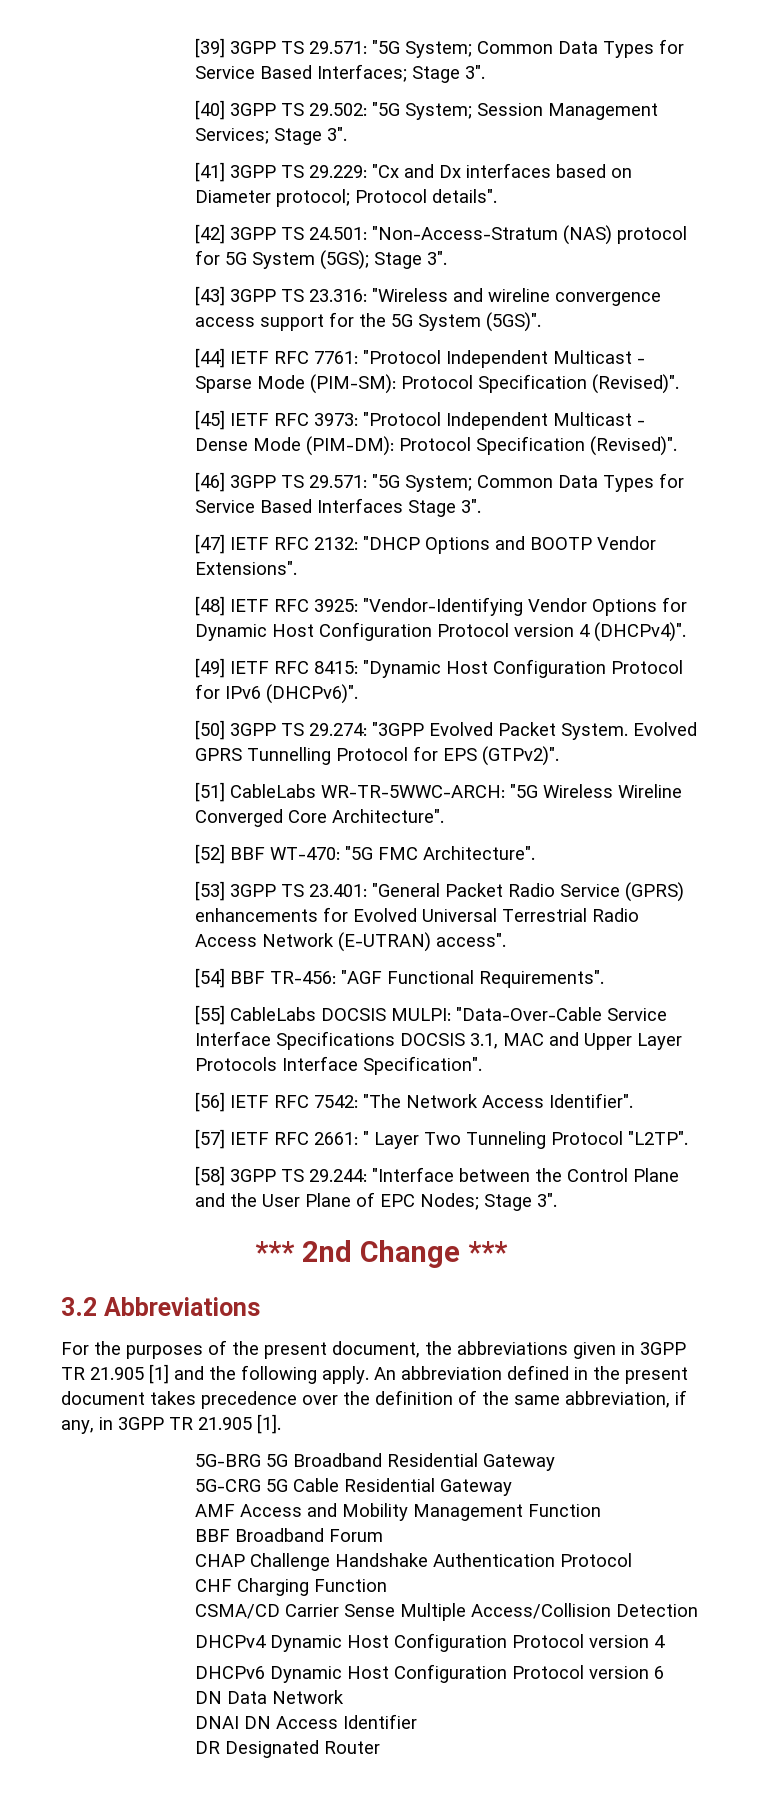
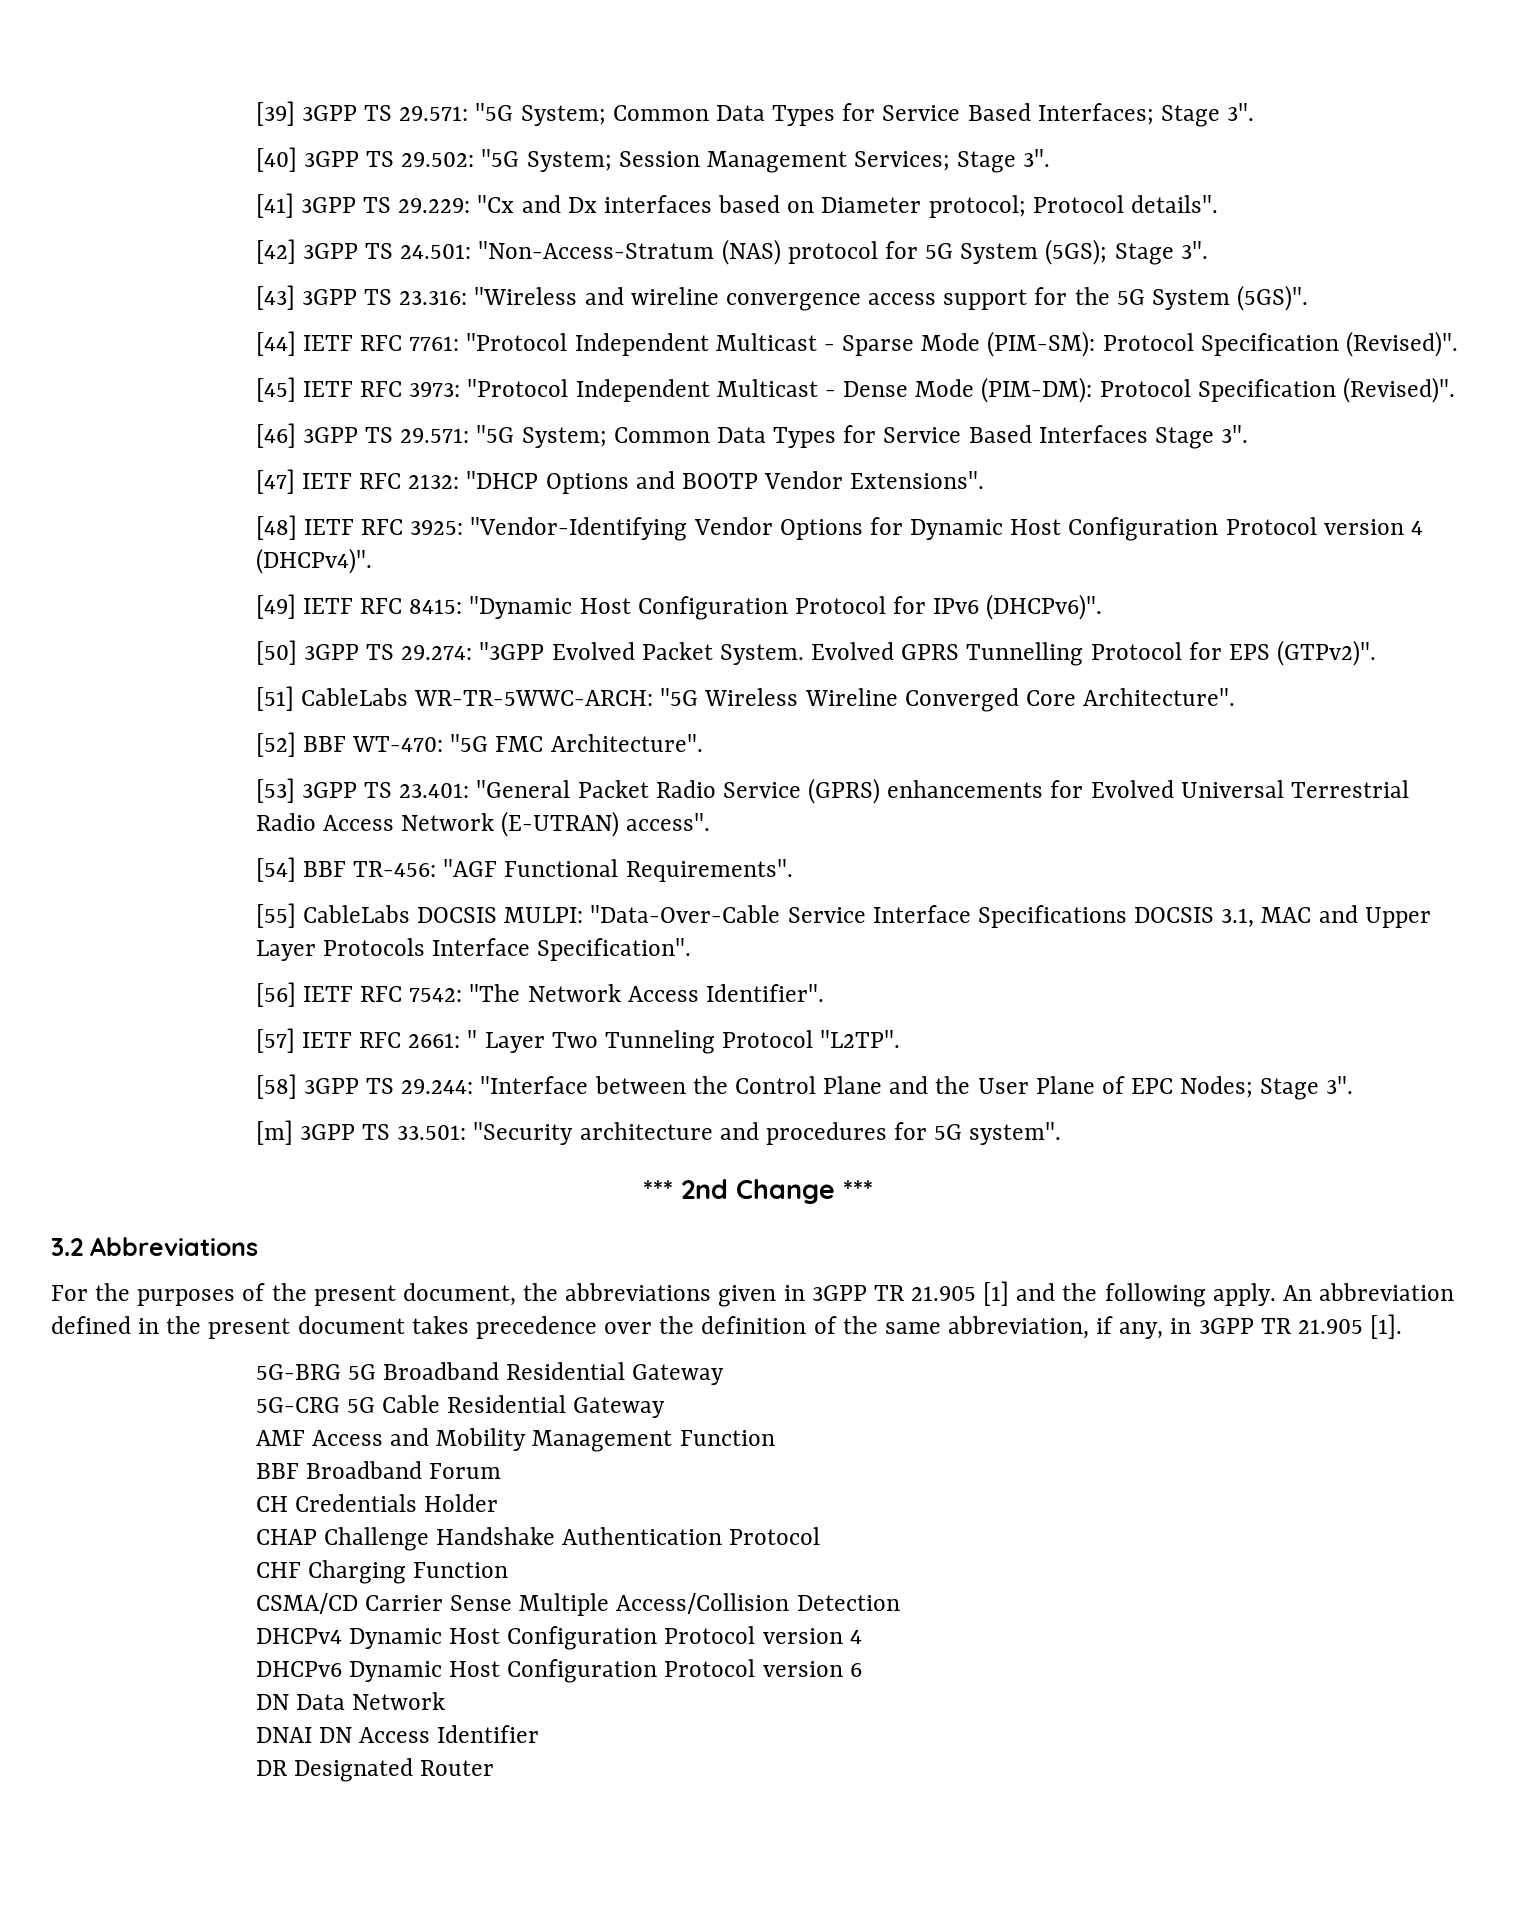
+ [m] 3GPP TS 33.501: "Security architecture and procedures for 5G system".
+ CH Credentials Holder

